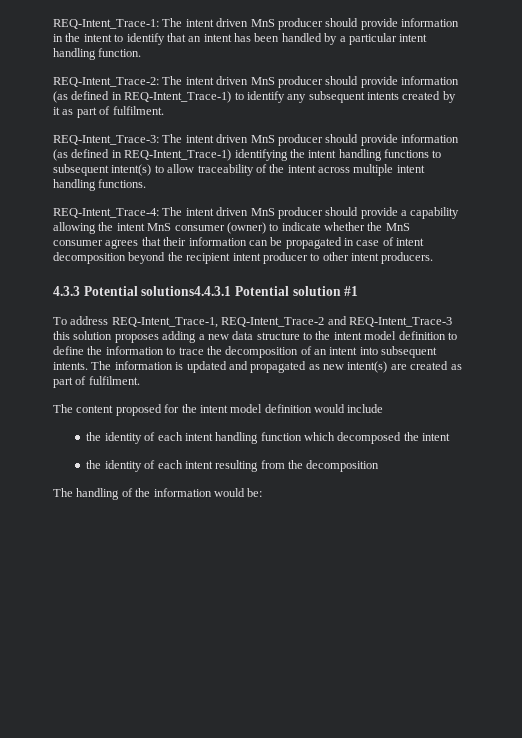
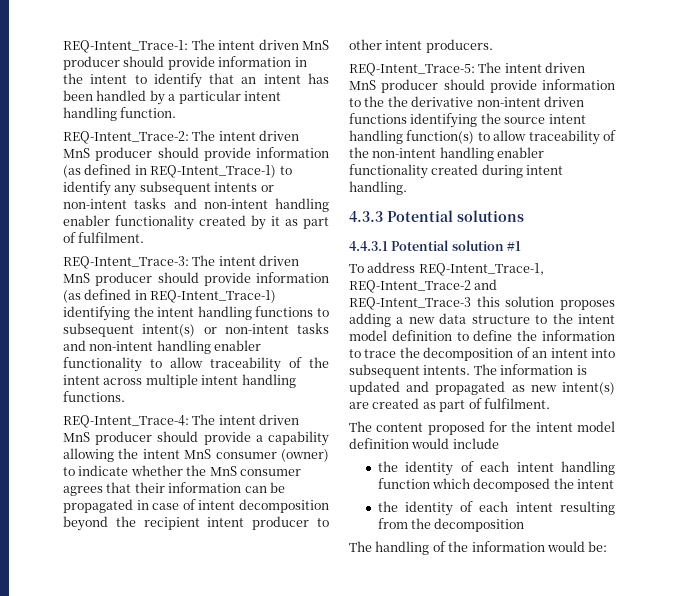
- REQ-Intent_Trace-2: The intent driven MnS producer should provide information (as defined in REQ-Intent_Trace-1) to identify any subsequent intents created by it as part of fulfilment.
+ REQ-Intent_Trace-2: The intent driven MnS producer should provide information (as defined in REQ-Intent_Trace-1) to identify any subsequent intents or non-intent tasks and non-intent handling enabler functionality created by it as part of fulfilment.
- REQ-Intent_Trace-3: The intent driven MnS producer should provide information (as defined in REQ-Intent_Trace-1) identifying the intent handling functions to subsequent intent(s) to allow traceability of the intent across multiple intent handling functions.
+ REQ-Intent_Trace-3: The intent driven MnS producer should provide information (as defined in REQ-Intent_Trace-1) identifying the intent handling functions to subsequent intent(s) or non-intent tasks and non-intent handling enabler functionality to allow traceability of the intent across multiple intent handling functions.
+ REQ-Intent_Trace-5: The intent driven MnS producer should provide information to the the derivative non-intent driven functions identifying the source intent handling function(s) to allow traceability of the non-intent handling enabler functionality created during intent handling.
- 4.3.3 Potential solutions4.4.3.1 Potential solution #1
+ 4.3.3 Potential solutions
+ 4.4.3.1 Potential solution #1

